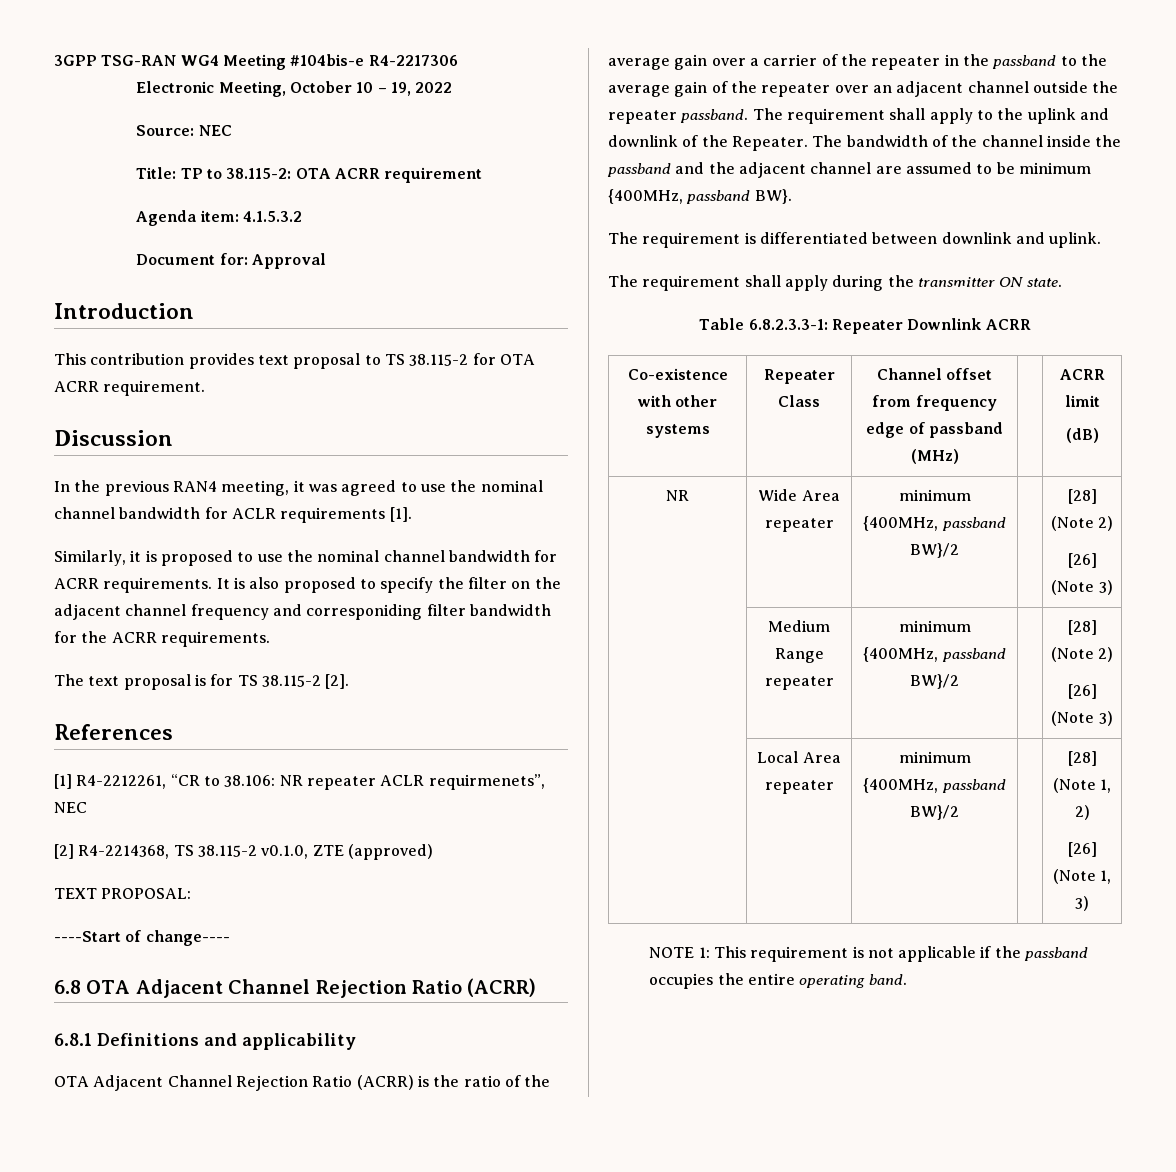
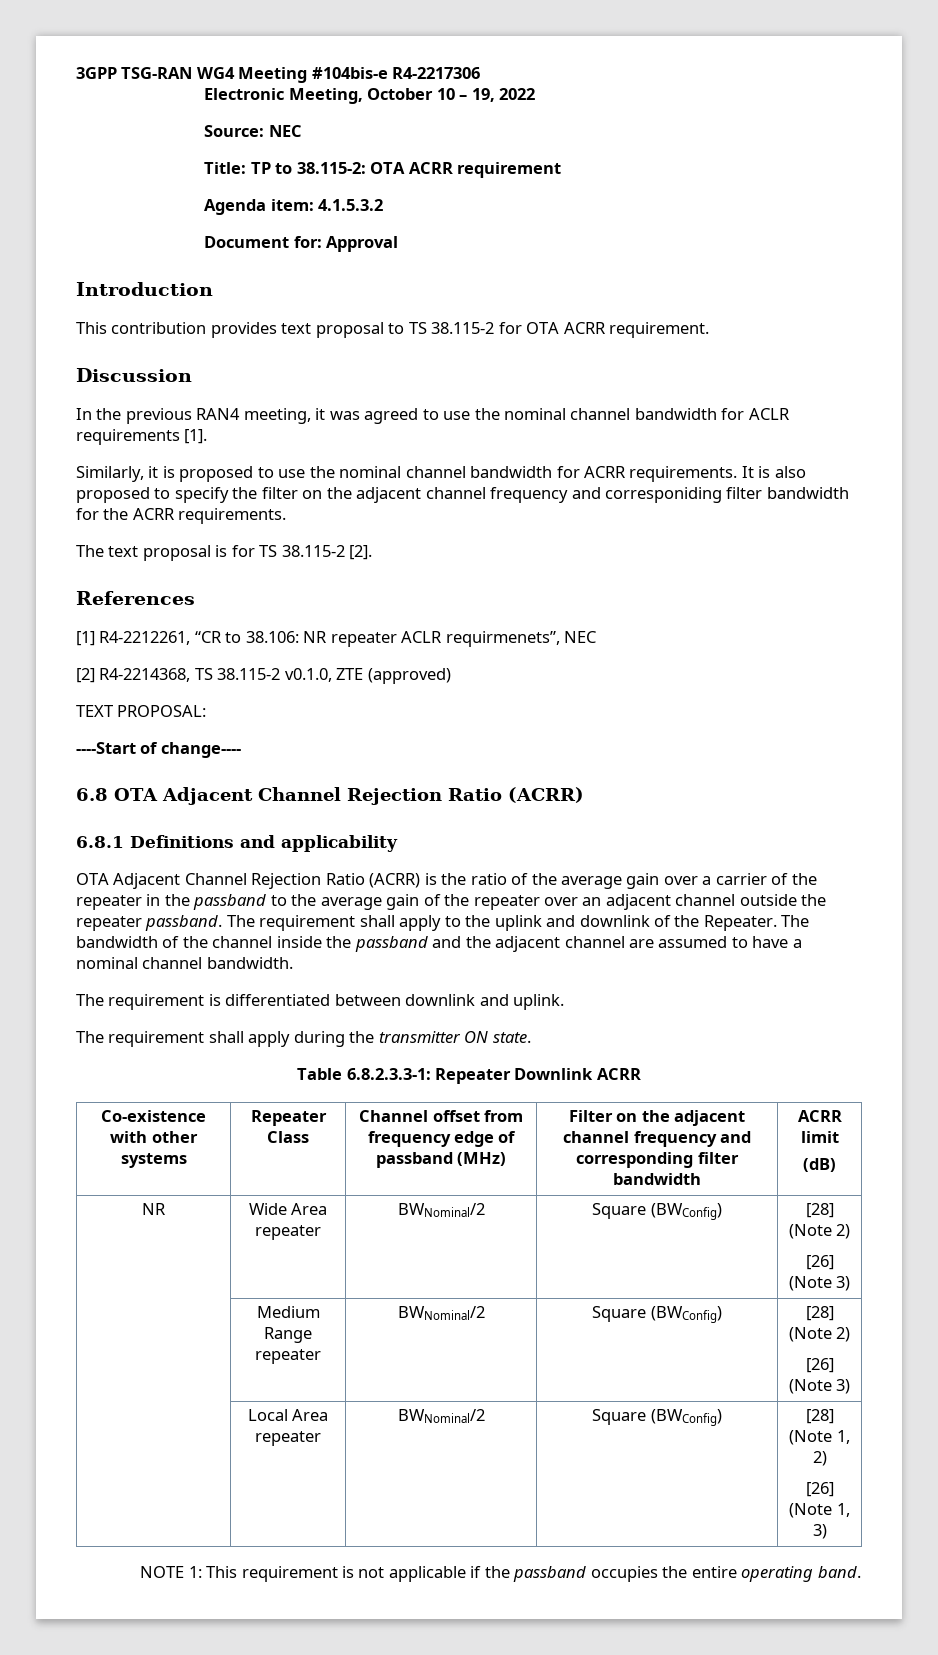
- The bandwidth of the channel inside the passband and the adjacent channel are assumed to be minimum {400MHz, passband BW}.
+ The bandwidth of the channel inside the passband and the adjacent channel are assumed to have a nominal channel bandwidth.
- Co-existence with other systems | Repeater Class | Channel offset from frequency edge of passband (MHz) | | ACRR limit
+ Co-existence with other systems | Repeater Class | Channel offset from frequency edge of passband (MHz) | Filter on the adjacent channel frequency and corresponding filter bandwidth | ACRR limit
- NR | Wide Area repeater | minimum {400MHz, passband BW}/2 | | [28] (Note 2)
+ NR | Wide Area repeater | BWNominal/2 | Square (BWConfig) | [28] (Note 2)
- | Medium Range repeater | minimum {400MHz, passband BW}/2 | | [28] (Note 2)
+ | Medium Range repeater | BWNominal/2 | Square (BWConfig) | [28] (Note 2)
- | Local Area repeater | minimum {400MHz, passband BW}/2 | | [28] (Note 1, 2)
+ | Local Area repeater | BWNominal/2 | Square (BWConfig) | [28] (Note 1, 2)

